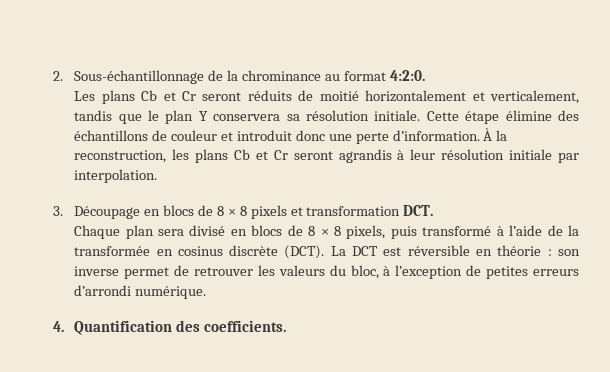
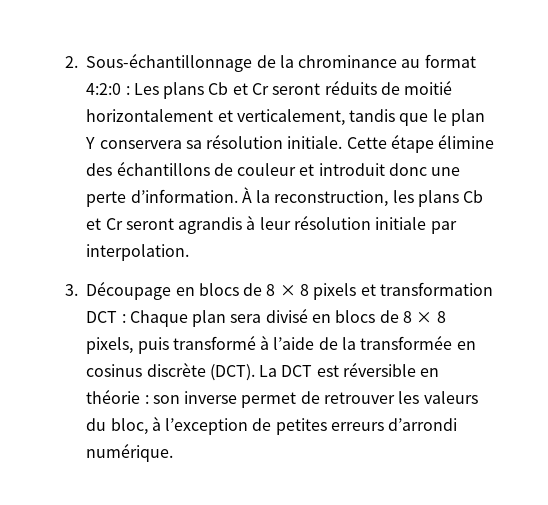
- 2. Sous-échantillonnage de la chrominance au format 4:2:0.
- Les plans Cb et Cr seront réduits de moitié horizontalement et verticalement, tandis que le plan Y conservera sa résolution initiale.
+ 2. Sous-échantillonnage de la chrominance au format 4:2:0 : Les plans Cb et Cr seront réduits de moitié horizontalement et verticalement, tandis que le plan Y conservera sa résolution initiale.
- 3. Découpage en blocs de 8 × 8 pixels et transformation DCT.
- Chaque plan sera divisé en blocs de 8 × 8 pixels, puis transformé à l’aide de la transformée en cosinus discrète (DCT).
+ 3. Découpage en blocs de 8 × 8 pixels et transformation DCT : Chaque plan sera divisé en blocs de 8 × 8 pixels, puis transformé à l’aide de la transformée en cosinus discrète (DCT).
- 4. Quantification des coefficients.

